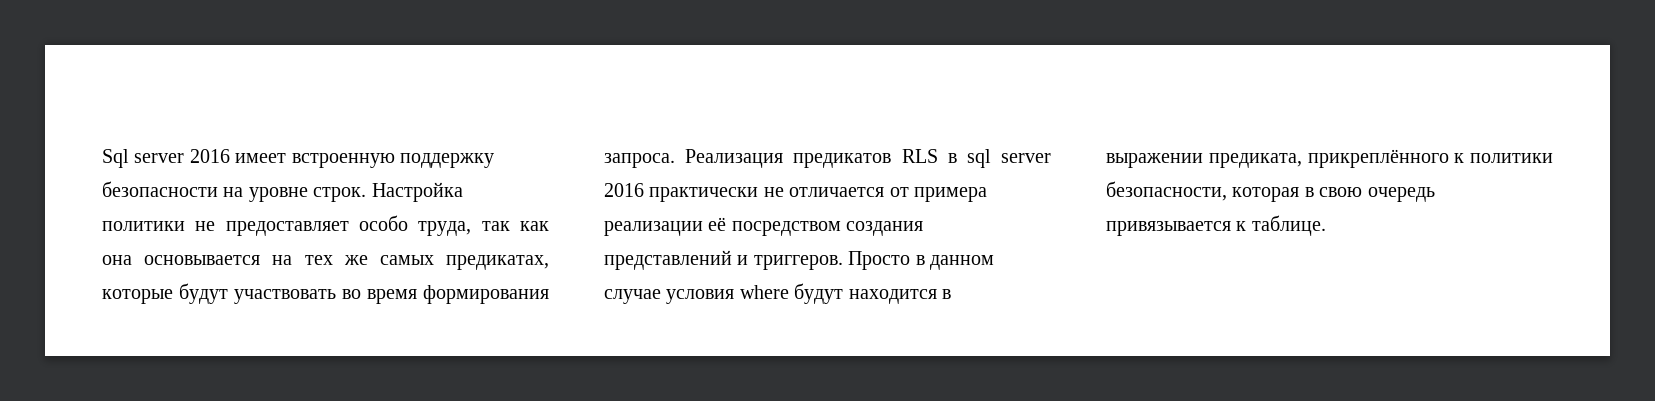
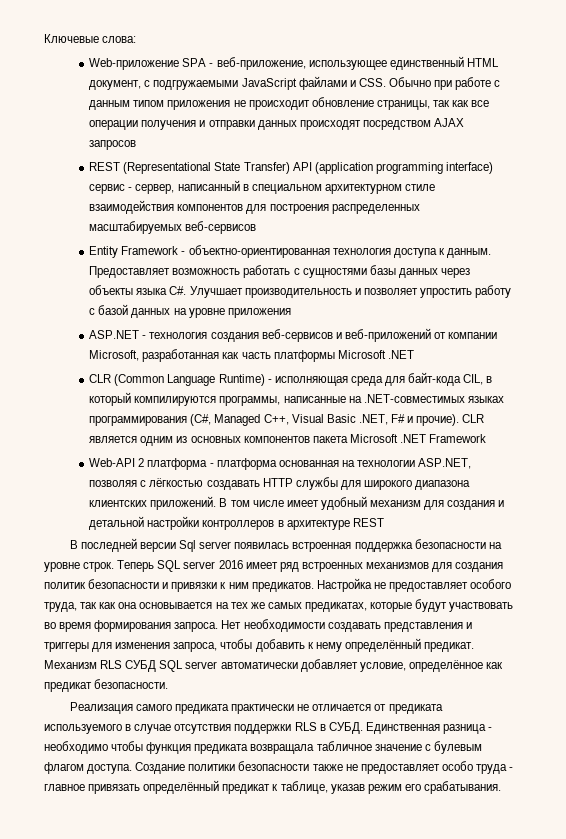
- Sql server 2016 имеет встроенную поддержку безопасности на уровне строк. Настройка политики не предоставляет особо труда, так как она основывается на тех же самых предикатах, которые будут участвовать во время формирования запроса.
+ Ключевые слова:
+ Web-приложение SPA - веб-приложение, использующее единственный HTML документ, с подгружаемыми JavaScript файлами и CSS. Обычно при работе с данным типом приложения не происходит обновление страницы, так как все операции получения и отправки данных происходят посредством AJAX запросов
+ REST (Representational State Transfer) API (application programming interface) сервис - сервер, написанный в специальном архитектурном стиле взаимодействия компонентов для построения распределенных масштабируемых веб-сервисов
+ Entity Framework - объектно-ориентированная технология доступа к данным. Предоставляет возможность работать с сущностями базы данных через объекты языка C#. Улучшает производительность и позволяет упростить работу с базой данных на уровне приложения
+ ASP.NET - технология создания веб-сервисов и веб-приложений от компании Microsoft, разработанная как часть платформы Microsoft .NET
+ CLR (Common Language Runtime) - исполняющая среда для байт-кода CIL, в который компилируются программы, написанные на .NET-совместимых языках программирования (C#, Managed C++, Visual Basic .NET, F# и прочие). CLR является одним из основных компонентов пакета Microsoft .NET Framework
+ Web-API 2 платформа - платформа основанная на технологии ASP.NET, позволяя с лёгкостью создавать HTTP службы для широкого диапазона клиентских приложений. В том числе имеет удобный механизм для создания и детальной настройки контроллеров в архитектуре REST
+ В последней версии Sql server появилась встроенная поддержка безопасности на уровне строк. Теперь SQL server 2016 имеет ряд встроенных механизмов для создания политик безопасности и привязки к ним предикатов. Настройка не предоставляет особого труда, так как она основывается на тех же самых предикатах, которые будут участвовать во время формирования запроса.
- Реализация предикатов RLS в sql server 2016 практически не отличается от примера реализации её посредством создания представлений и триггеров. Просто в данном случае условия where будут находится в выражении предиката, прикреплённого к политики безопасности, которая в свою очередь привязывается к таблице.
+ Нет необходимости создавать представления и триггеры для изменения запроса, чтобы добавить к нему определённый предикат. Механизм RLS СУБД SQL server автоматически добавляет условие, определённое как предикат безопасности.
+ Реализация самого предиката практически не отличается от предиката используемого в случае отсутствия поддержки RLS в СУБД. Единственная разница - необходимо чтобы функция предиката возвращала табличное значение с булевым флагом доступа. Создание политики безопасности также не предоставляет особо труда - главное привязать определённый предикат к таблице, указав режим его срабатывания.

